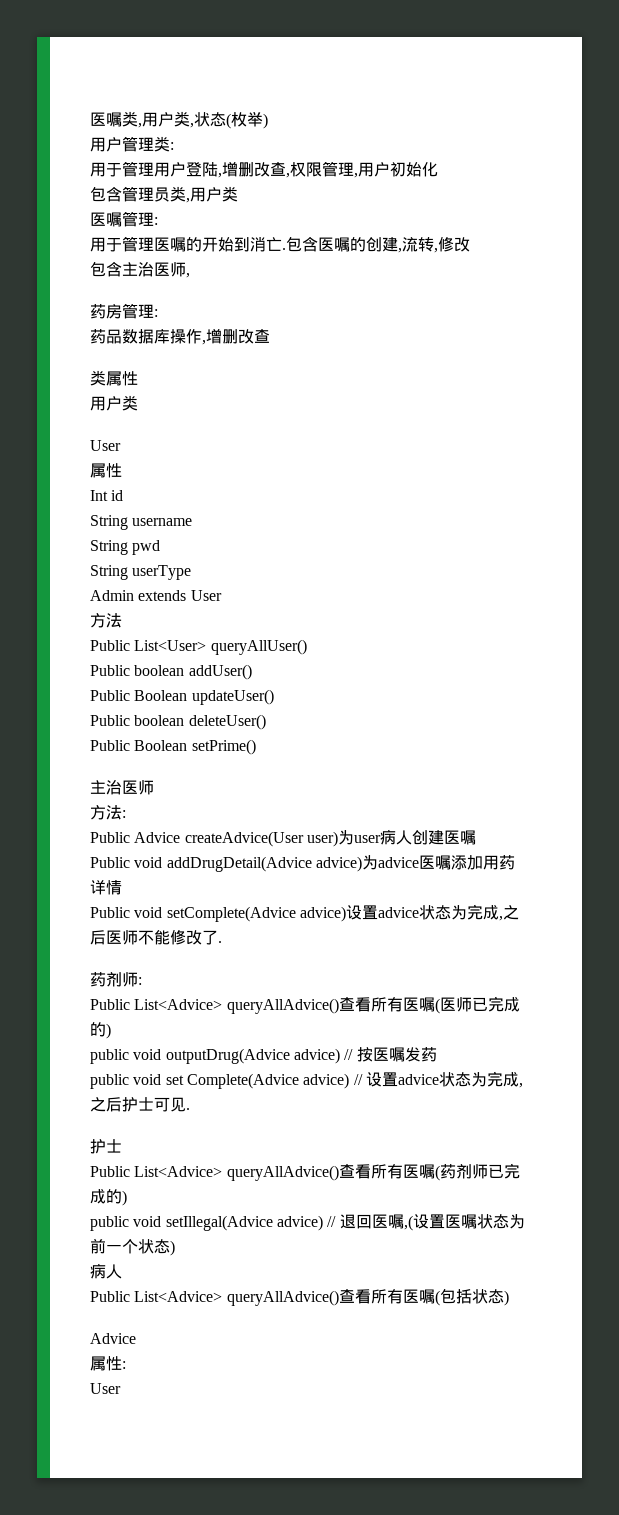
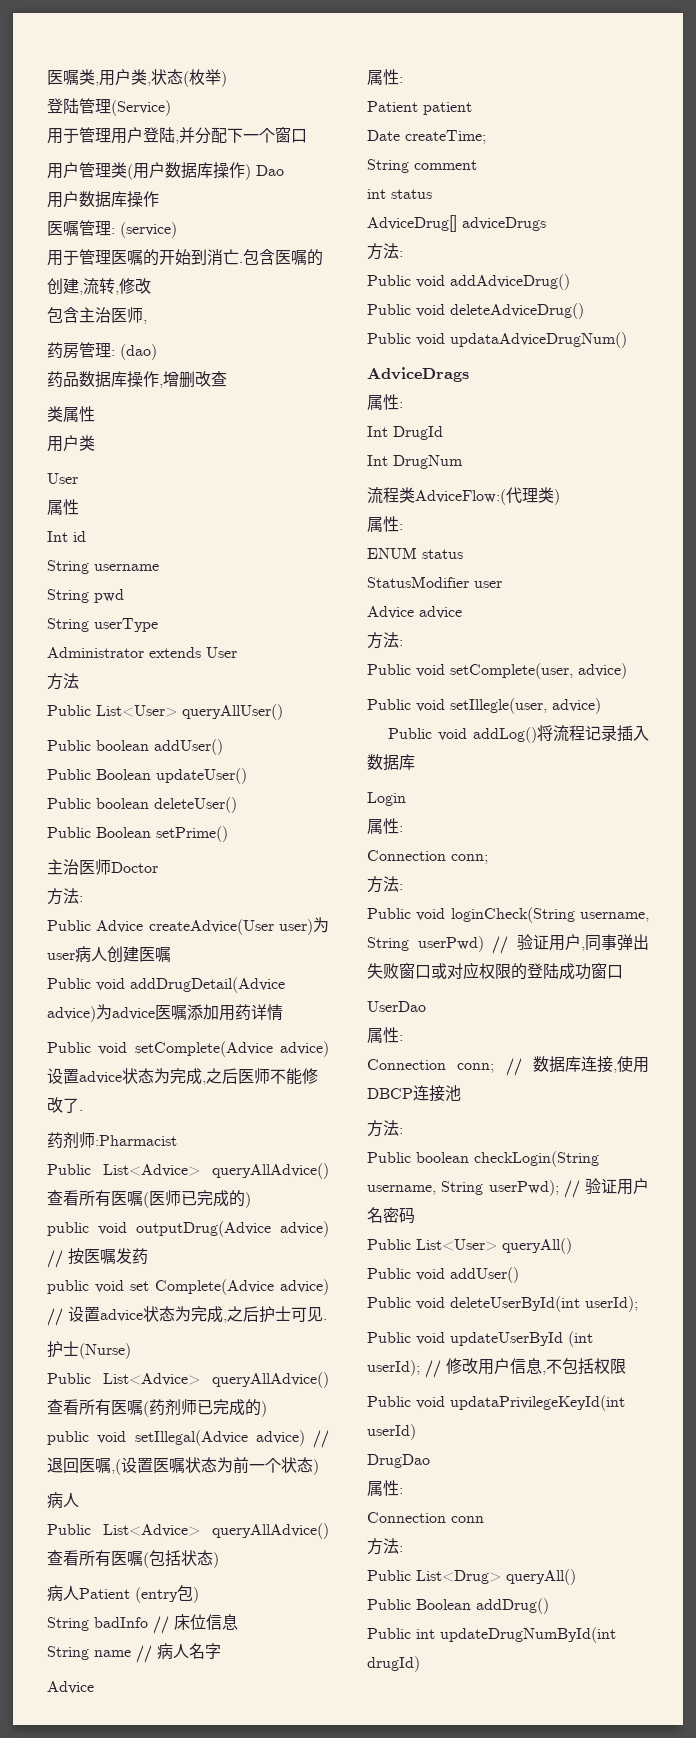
- 用户管理类:
+ 登陆管理(Service)
- 用于管理用户登陆,增删改查,权限管理,用户初始化
- 包含管理员类,用户类
+ 用于管理用户登陆,并分配下一个窗口
+ 用户管理类(用户数据库操作) Dao
+ 用户数据库操作
- 医嘱管理:
+ 医嘱管理: (service)
- 药房管理:
+ 药房管理: (dao)
- Admin extends User
+ Administrator extends User
  Public Boolean setPrime()
- 主治医师
+ 主治医师Doctor
- 药剂师:
+ 药剂师:Pharmacist
  public void set Complete(Advice advice) // 设置advice状态为完成,之后护士可见.
- 护士
+ 护士(Nurse)
  Public List<Advice> queryAllAdvice()查看所有医嘱(包括状态)
+ 病人Patient (entry包)
+ String badInfo // 床位信息
+ String name // 病人名字
  Advice
  属性:
- User
+ Patient patient
+ Date createTime;
+ String comment
+ int status
+ AdviceDrug[] adviceDrugs
+ 方法:
+ Public void addAdviceDrug()
+ Public void deleteAdviceDrug()
+ Public void updataAdviceDrugNum()
+ AdviceDrags
+ 属性:
+ Int DrugId
+ Int DrugNum
+ 流程类AdviceFlow:(代理类)
+ 属性:
+ ENUM status
+ StatusModifier user
+ Advice advice
+ 方法:
+ Public void setComplete(user, advice)
+ Public void setIllegle(user, advice)
+ Public void addLog()将流程记录插入数据库
+ Login
+ 属性:
+ Connection conn;
+ 方法:
+ Public void loginCheck(String username, String userPwd) // 验证用户,同事弹出失败窗口或对应权限的登陆成功窗口
+ UserDao
+ 属性:
+ Connection conn; // 数据库连接,使用DBCP连接池
+ 方法:
+ Public boolean checkLogin(String username, String userPwd); // 验证用户名密码
+ Public List<User> queryAll()
+ Public void addUser()
+ Public void deleteUserById(int userId);
+ Public void updateUserById (int userId); // 修改用户信息,不包括权限
+ Public void updataPrivilegeKeyId(int userId)
+ DrugDao
+ 属性:
+ Connection conn
+ 方法:
+ Public List<Drug> queryAll()
+ Public Boolean addDrug()
+ Public int updateDrugNumById(int drugId)

